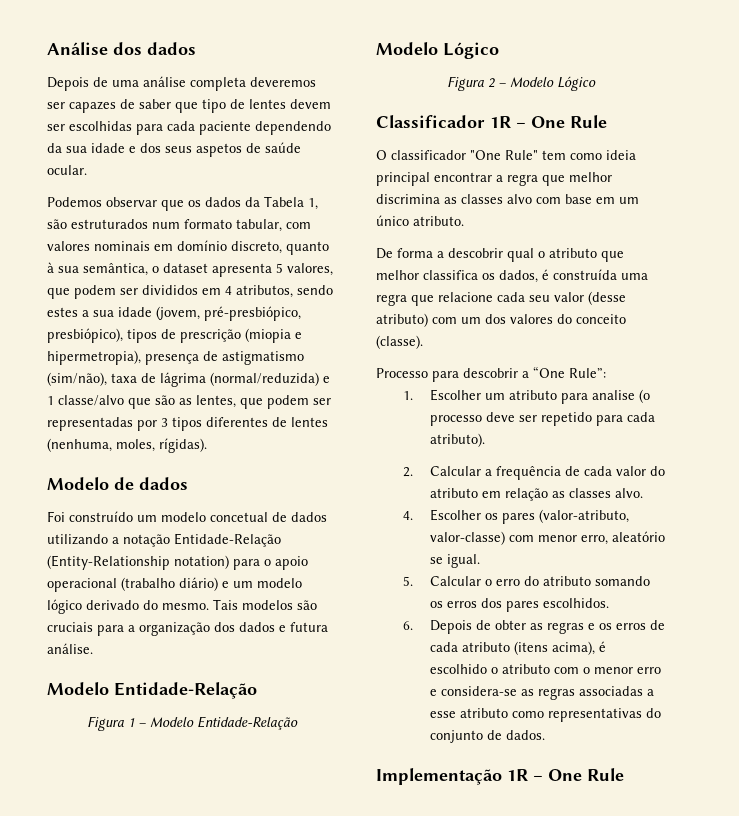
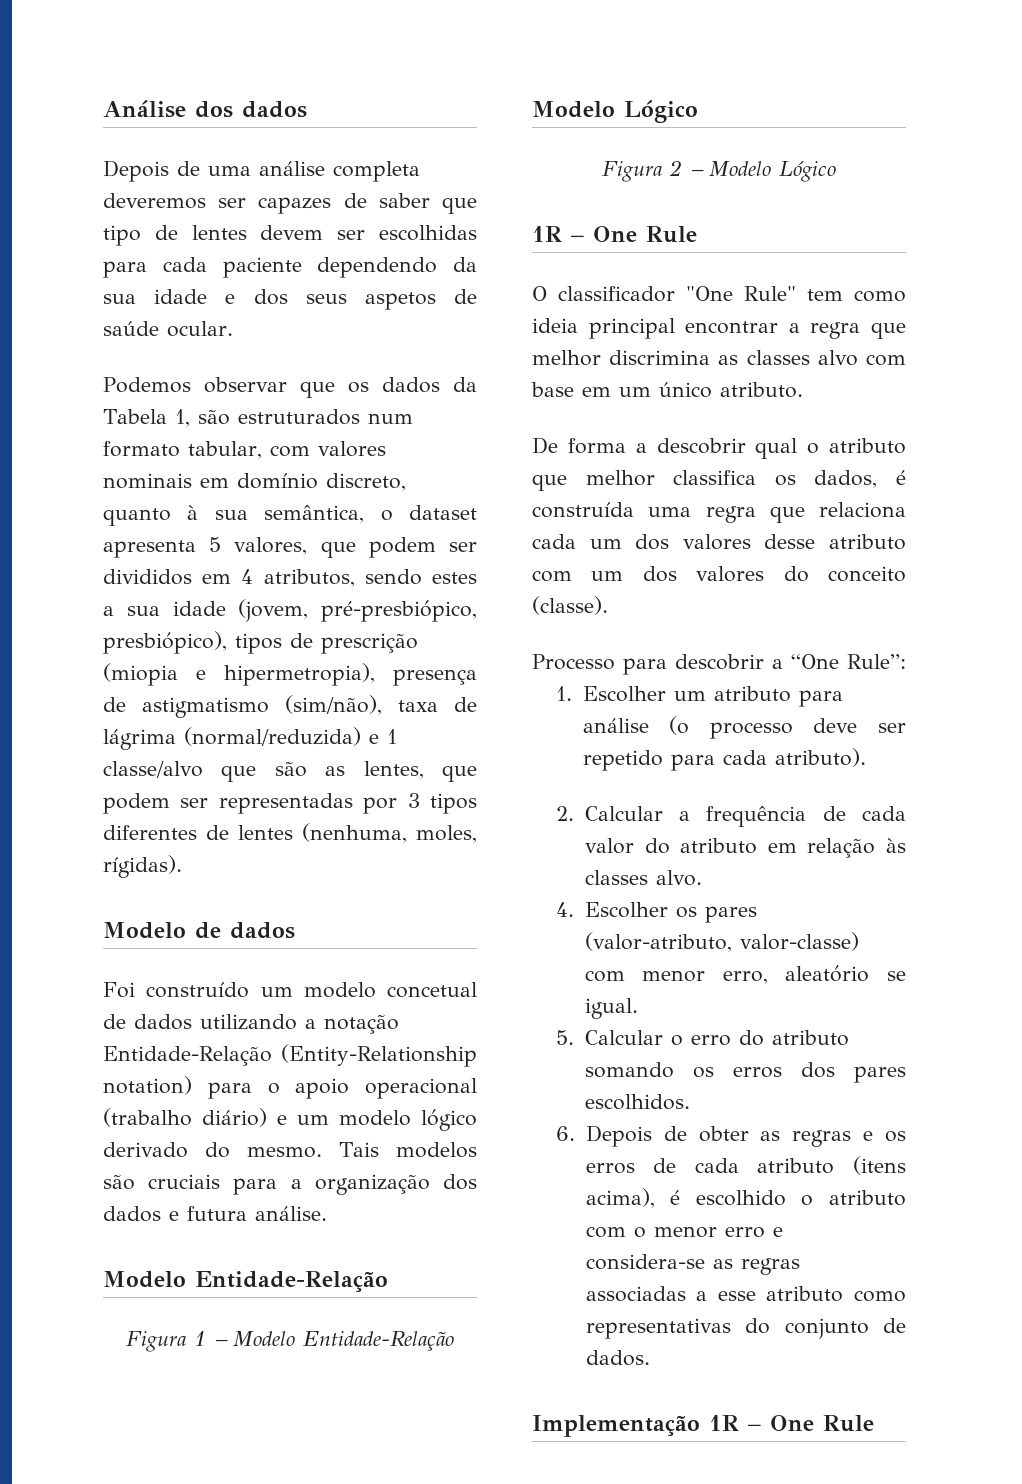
  Figura 2 – Modelo Lógico
- Classificador 1R – One Rule
+ 1R – One Rule
- De forma a descobrir qual o atributo que melhor classifica os dados, é construída uma regra que relacione cada seu valor (desse atributo) com um dos valores do conceito (classe).
+ De forma a descobrir qual o atributo que melhor classifica os dados, é construída uma regra que relaciona cada um dos valores desse atributo com um dos valores do conceito (classe).
- 1. Escolher um atributo para analise (o processo deve ser repetido para cada atributo).
+ 1. Escolher um atributo para análise (o processo deve ser repetido para cada atributo).
- 2. Calcular a frequência de cada valor do atributo em relação as classes alvo.
+ 2. Calcular a frequência de cada valor do atributo em relação às classes alvo.

